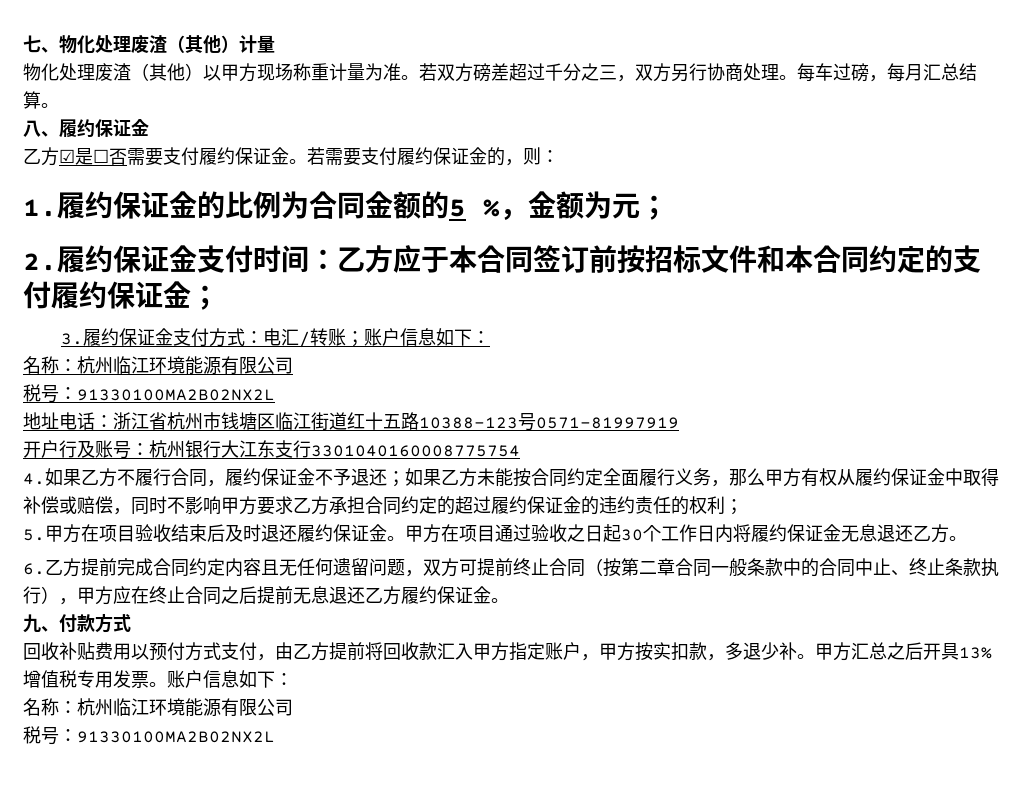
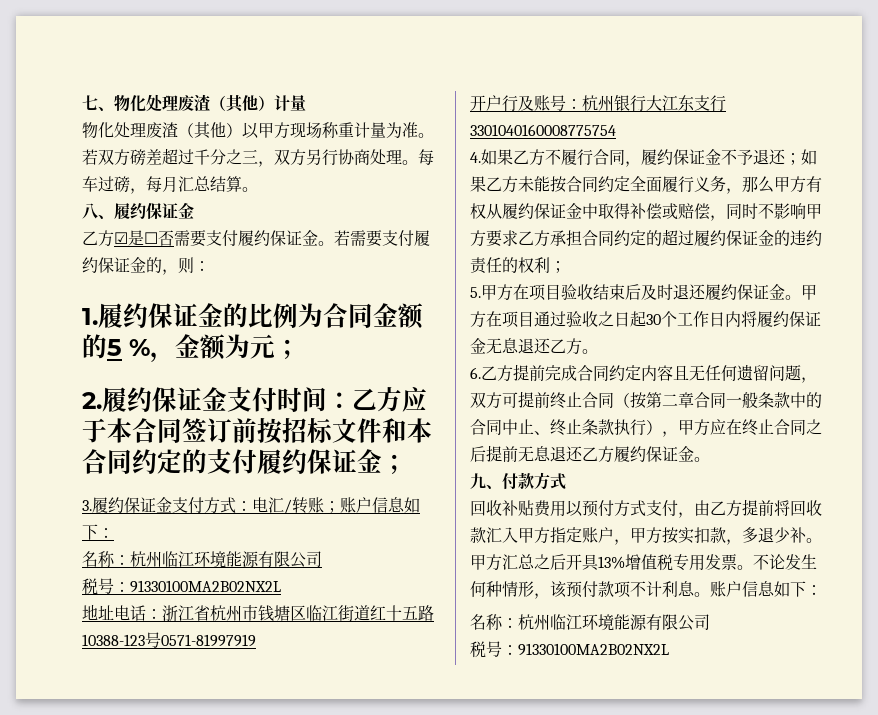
+ 不论发生何种情形，该预付款项不计利息。

